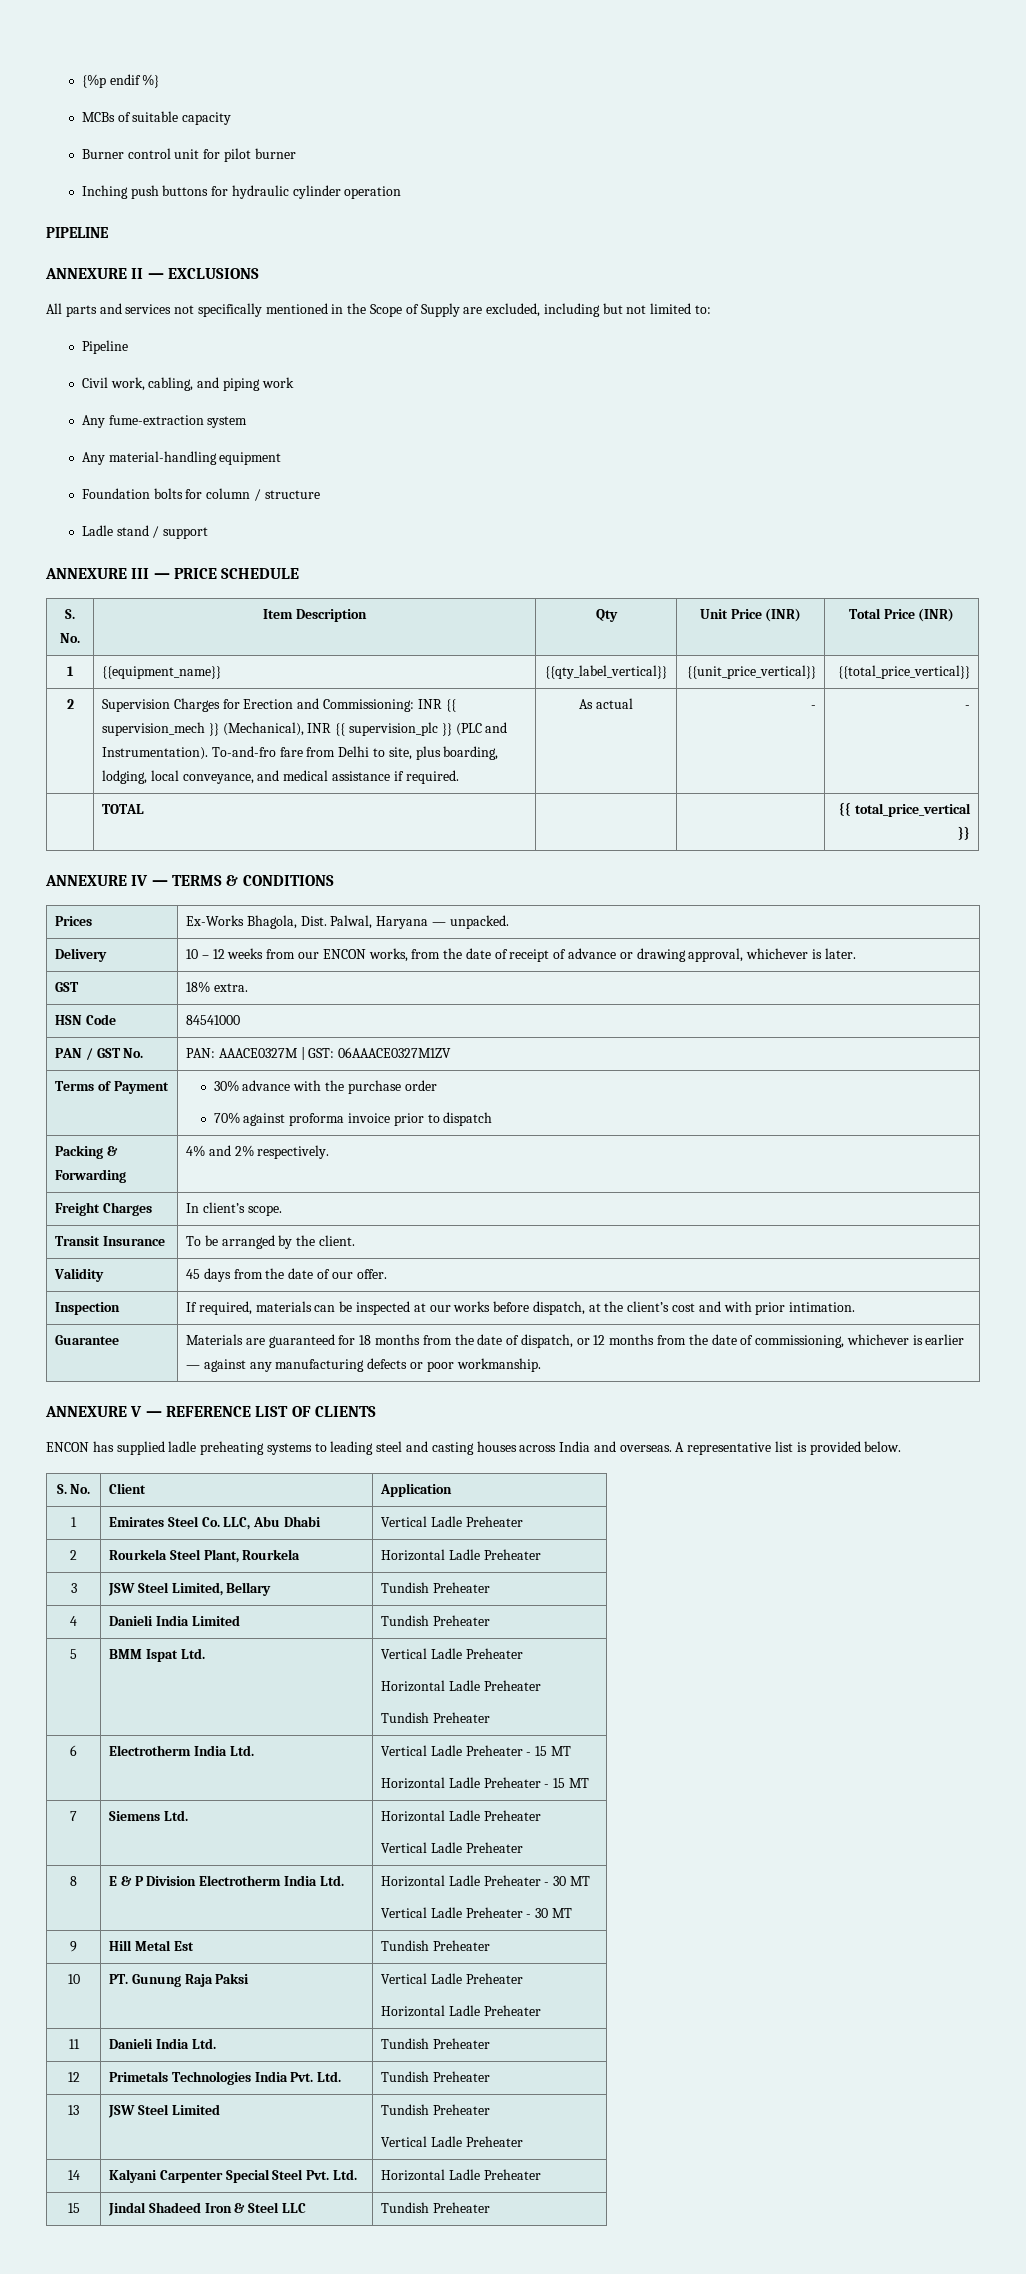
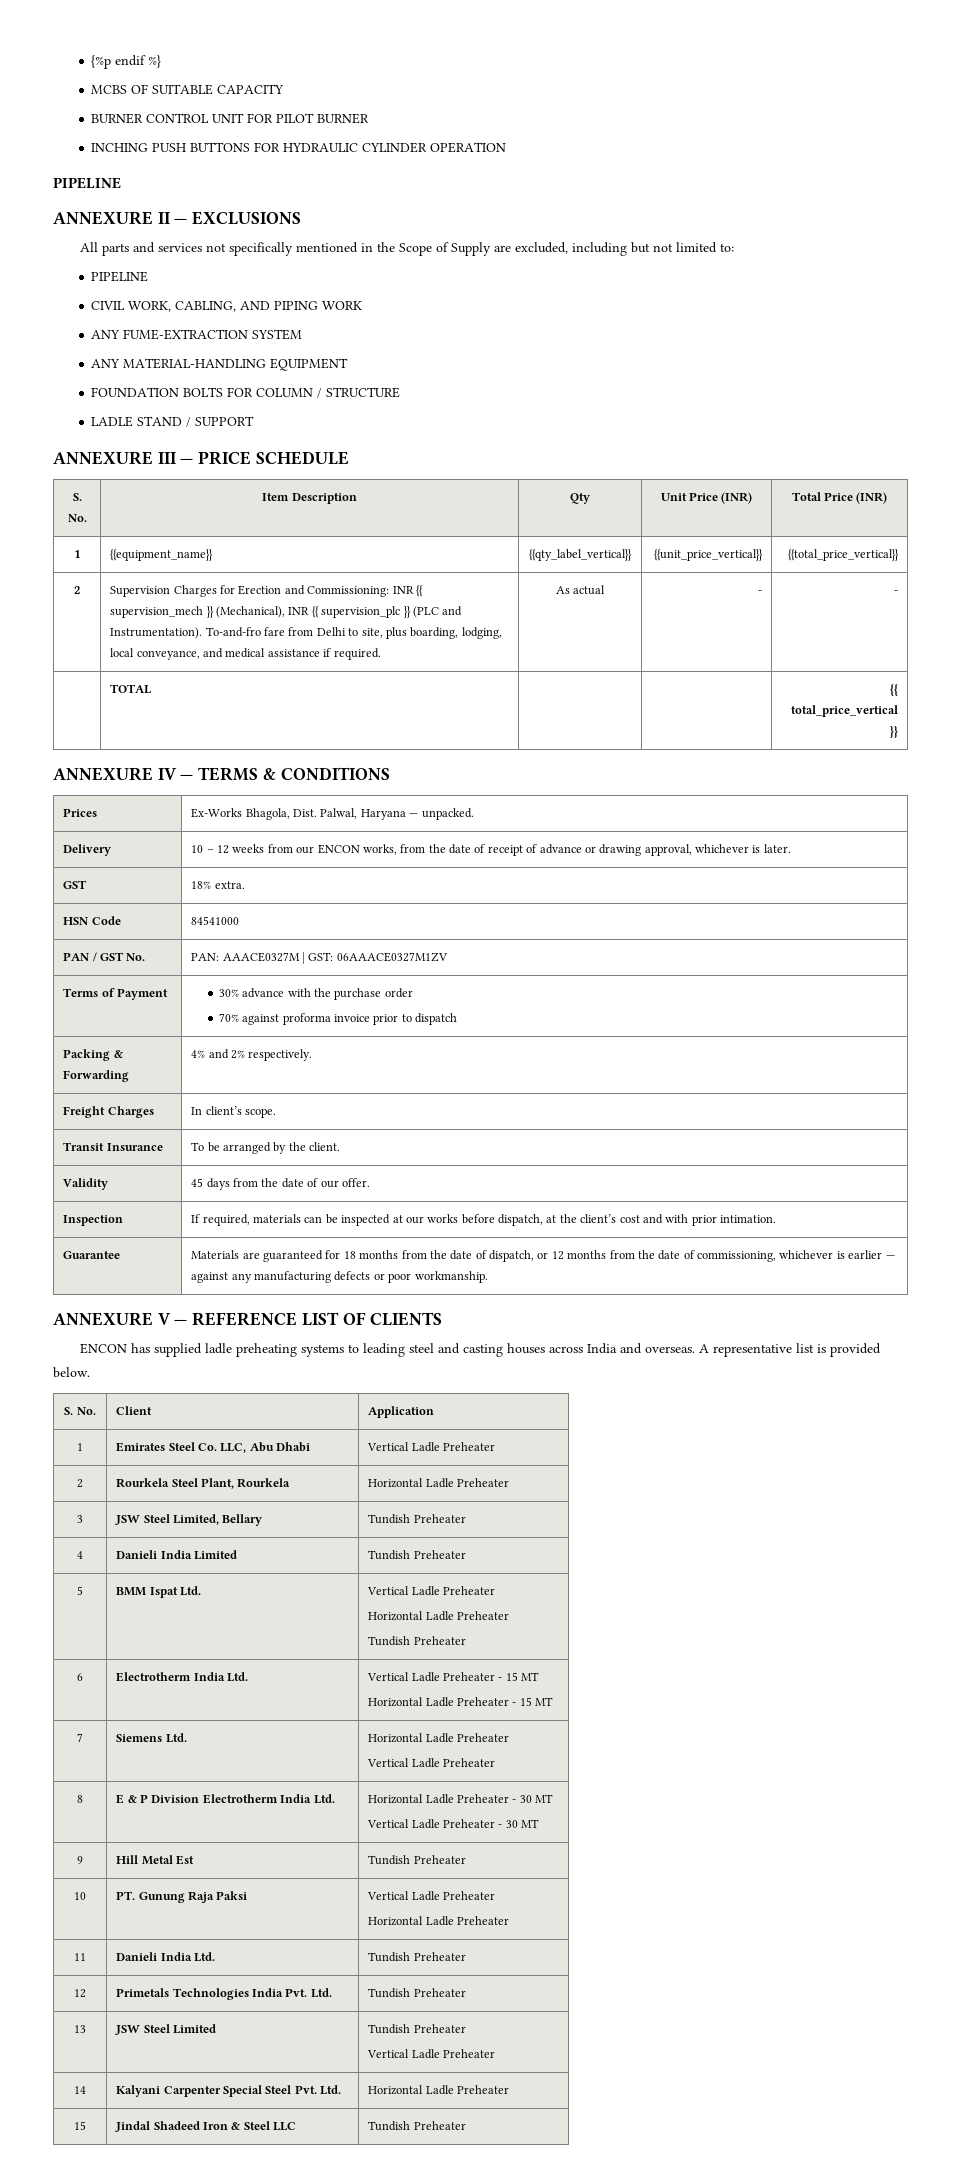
- MCBs of suitable capacity
- Burner control unit for pilot burner
- Inching push buttons for hydraulic cylinder operation
+ MCBS OF SUITABLE CAPACITY
+ BURNER CONTROL UNIT FOR PILOT BURNER
+ INCHING PUSH BUTTONS FOR HYDRAULIC CYLINDER OPERATION
  All parts and services not specifically mentioned in the Scope of Supply are excluded, including but not limited to:
- Pipeline
- Civil work, cabling, and piping work
- Any fume-extraction system
- Any material-handling equipment
- Foundation bolts for column / structure
- Ladle stand / support
+ PIPELINE
+ CIVIL WORK, CABLING, AND PIPING WORK
+ ANY FUME-EXTRACTION SYSTEM
+ ANY MATERIAL-HANDLING EQUIPMENT
+ FOUNDATION BOLTS FOR COLUMN / STRUCTURE
+ LADLE STAND / SUPPORT

